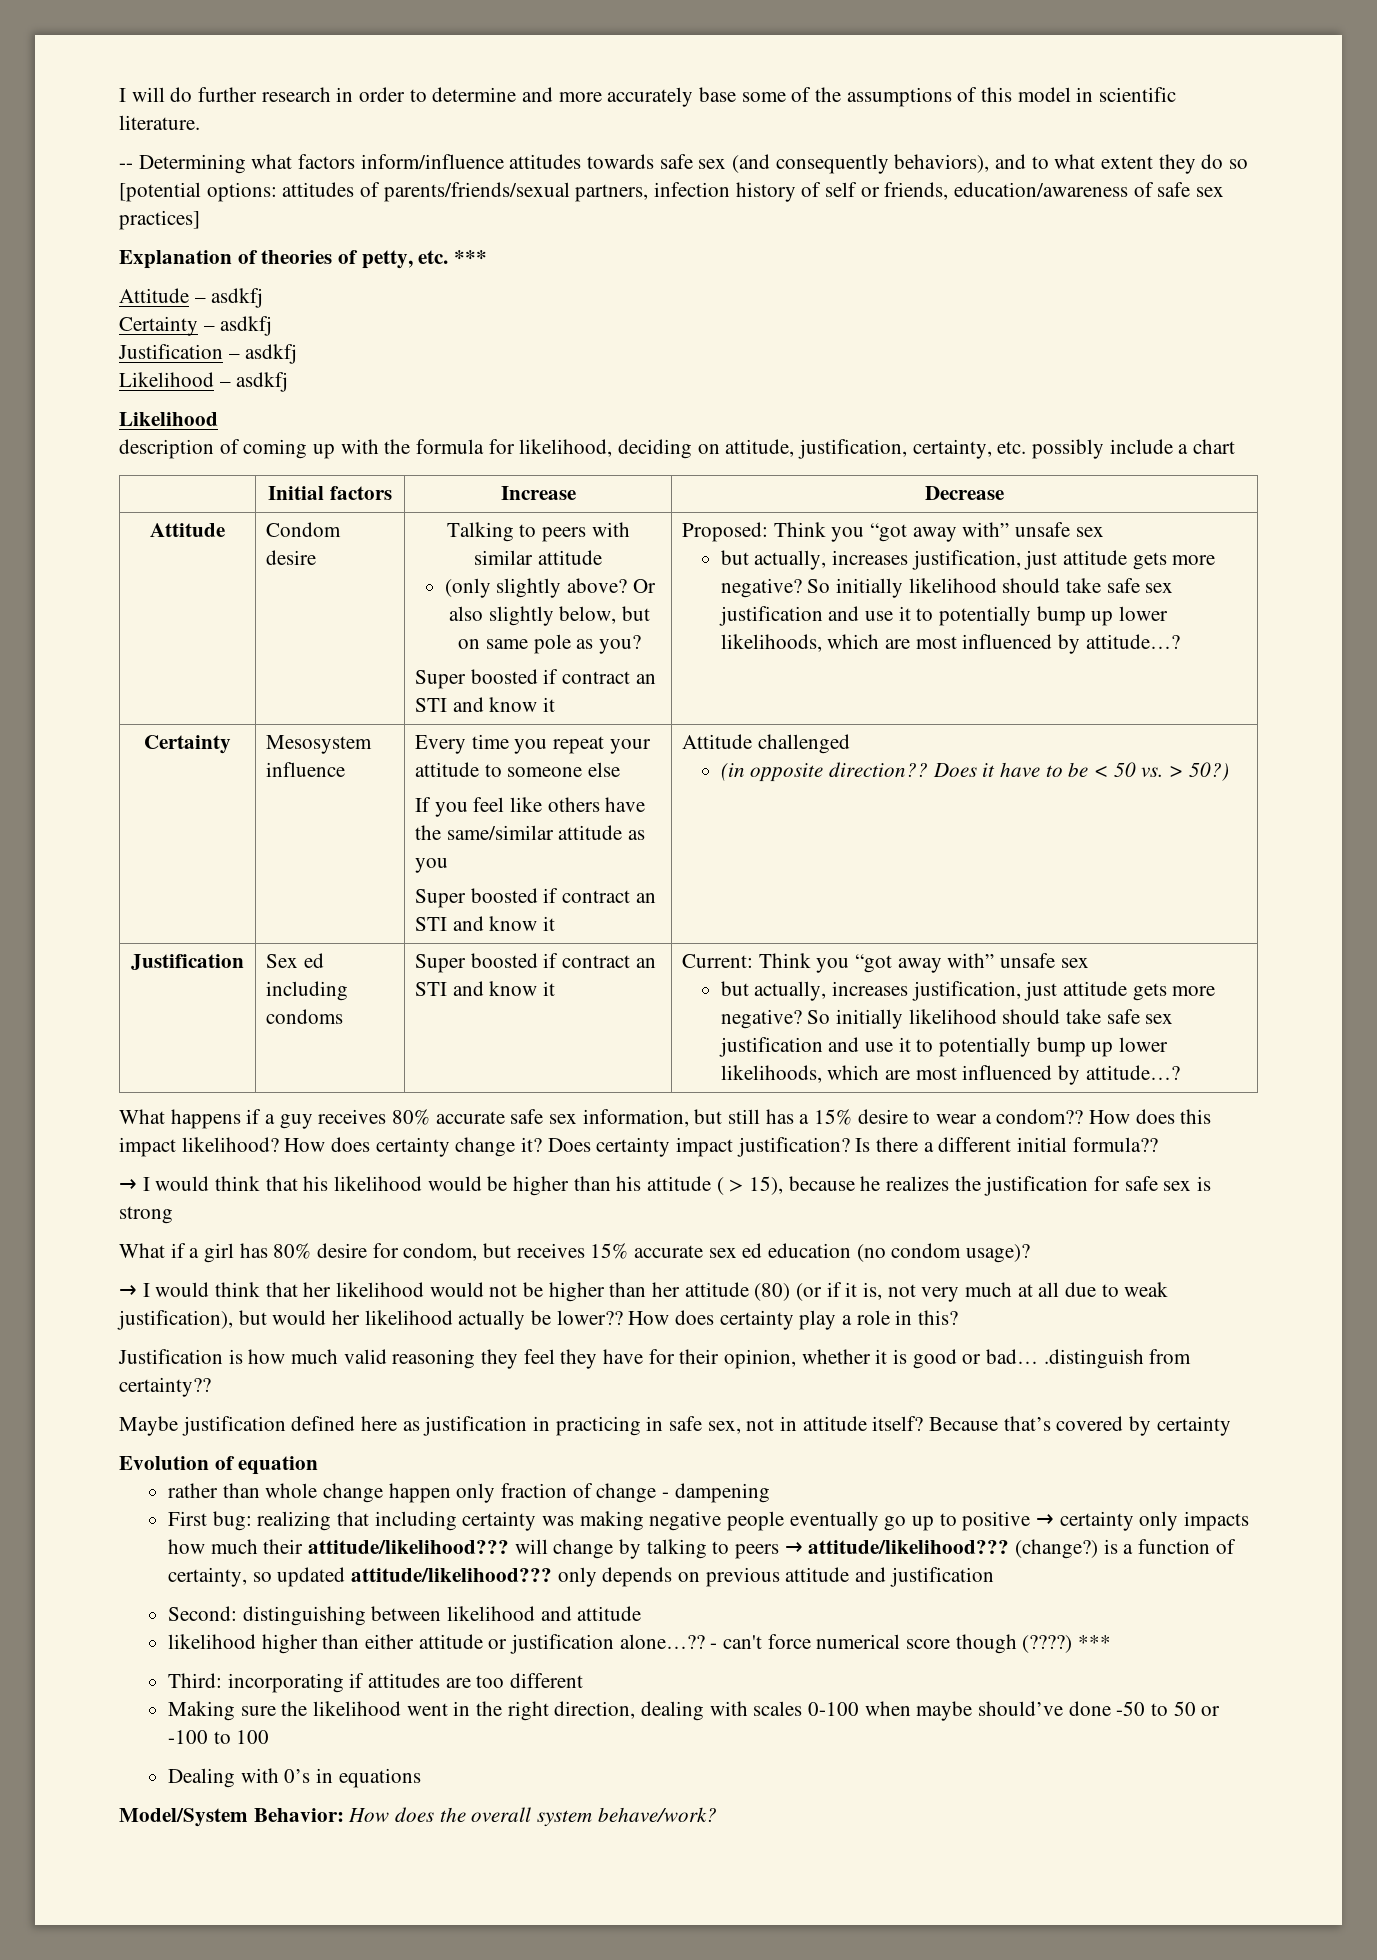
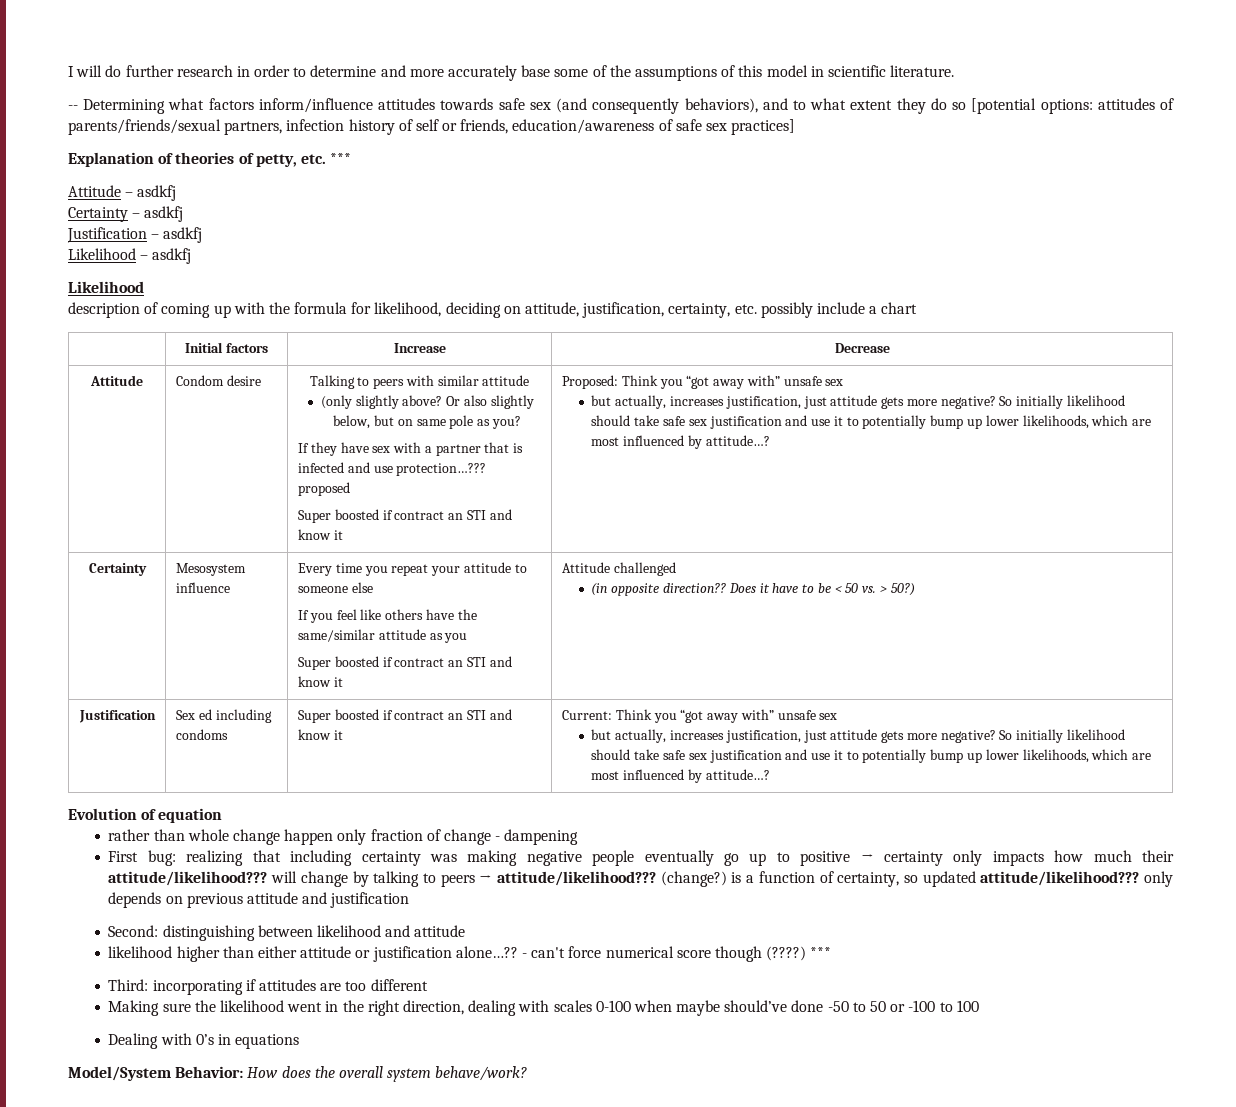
+ If they have sex with a partner that is infected and use protection…??? proposed
- What happens if a guy receives 80% accurate safe sex information, but still has a 15% desire to wear a condom?? How does this impact likelihood? How does certainty change it? Does certainty impact justification? Is there a different initial formula??
- → I would think that his likelihood would be higher than his attitude ( > 15), because he realizes the justification for safe sex is strong
- What if a girl has 80% desire for condom, but receives 15% accurate sex ed education (no condom usage)?
- → I would think that her likelihood would not be higher than her attitude (80) (or if it is, not very much at all due to weak justification), but would her likelihood actually be lower?? How does certainty play a role in this?
- Justification is how much valid reasoning they feel they have for their opinion, whether it is good or bad… .distinguish from certainty??
- Maybe justification defined here as justification in practicing in safe sex, not in attitude itself? Because that’s covered by certainty

